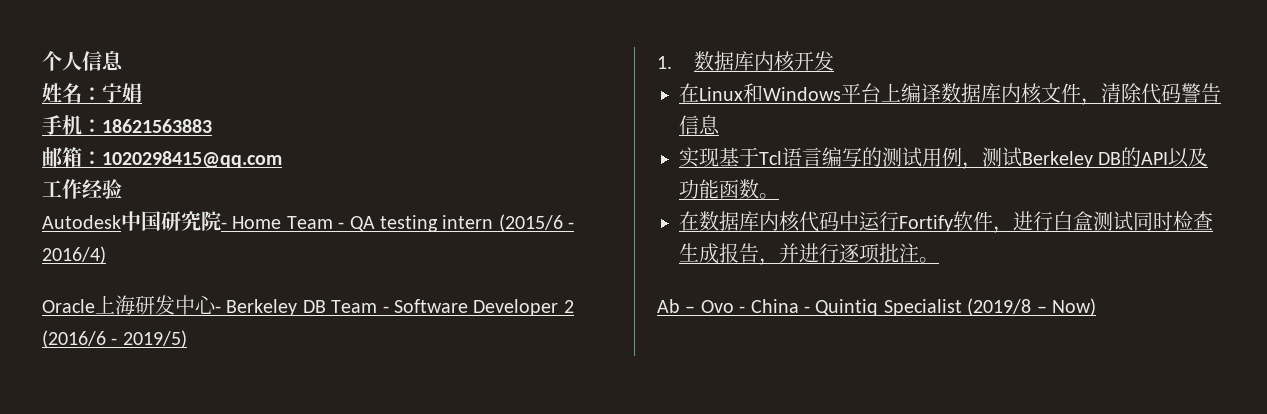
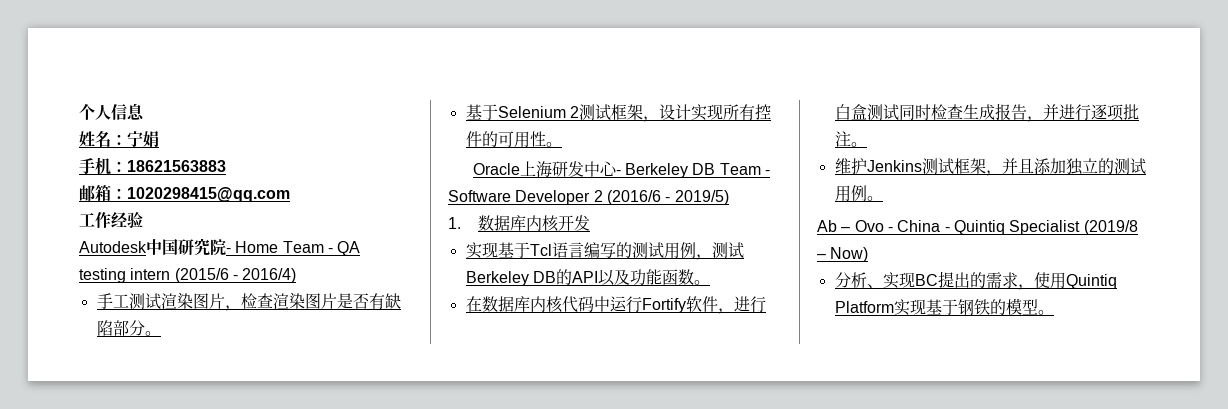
+ 手工测试渲染图片，检查渲染图片是否有缺陷部分。
+ 基于Selenium 2测试框架，设计实现所有控件的可用性。
- 在Linux和Windows平台上编译数据库内核文件，清除代码警告信息
+ 维护Jenkins测试框架，并且添加独立的测试用例。
+ 分析、实现BC提出的需求，使用Quintiq Platform实现基于钢铁的模型。

